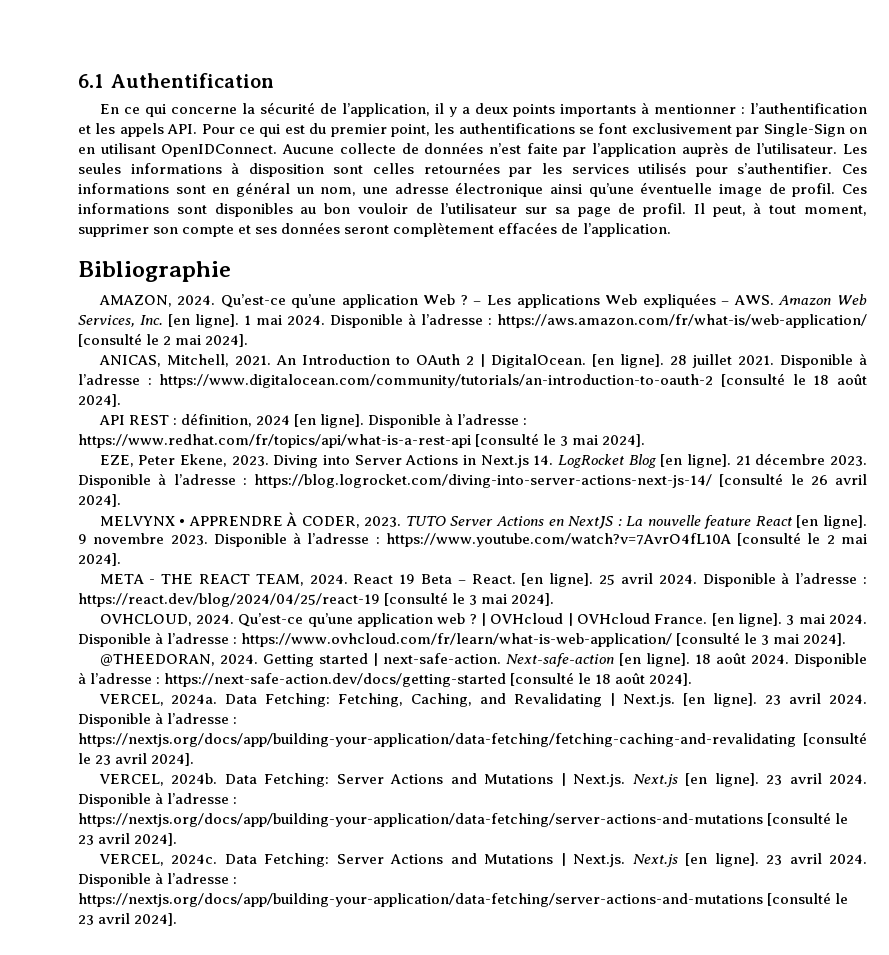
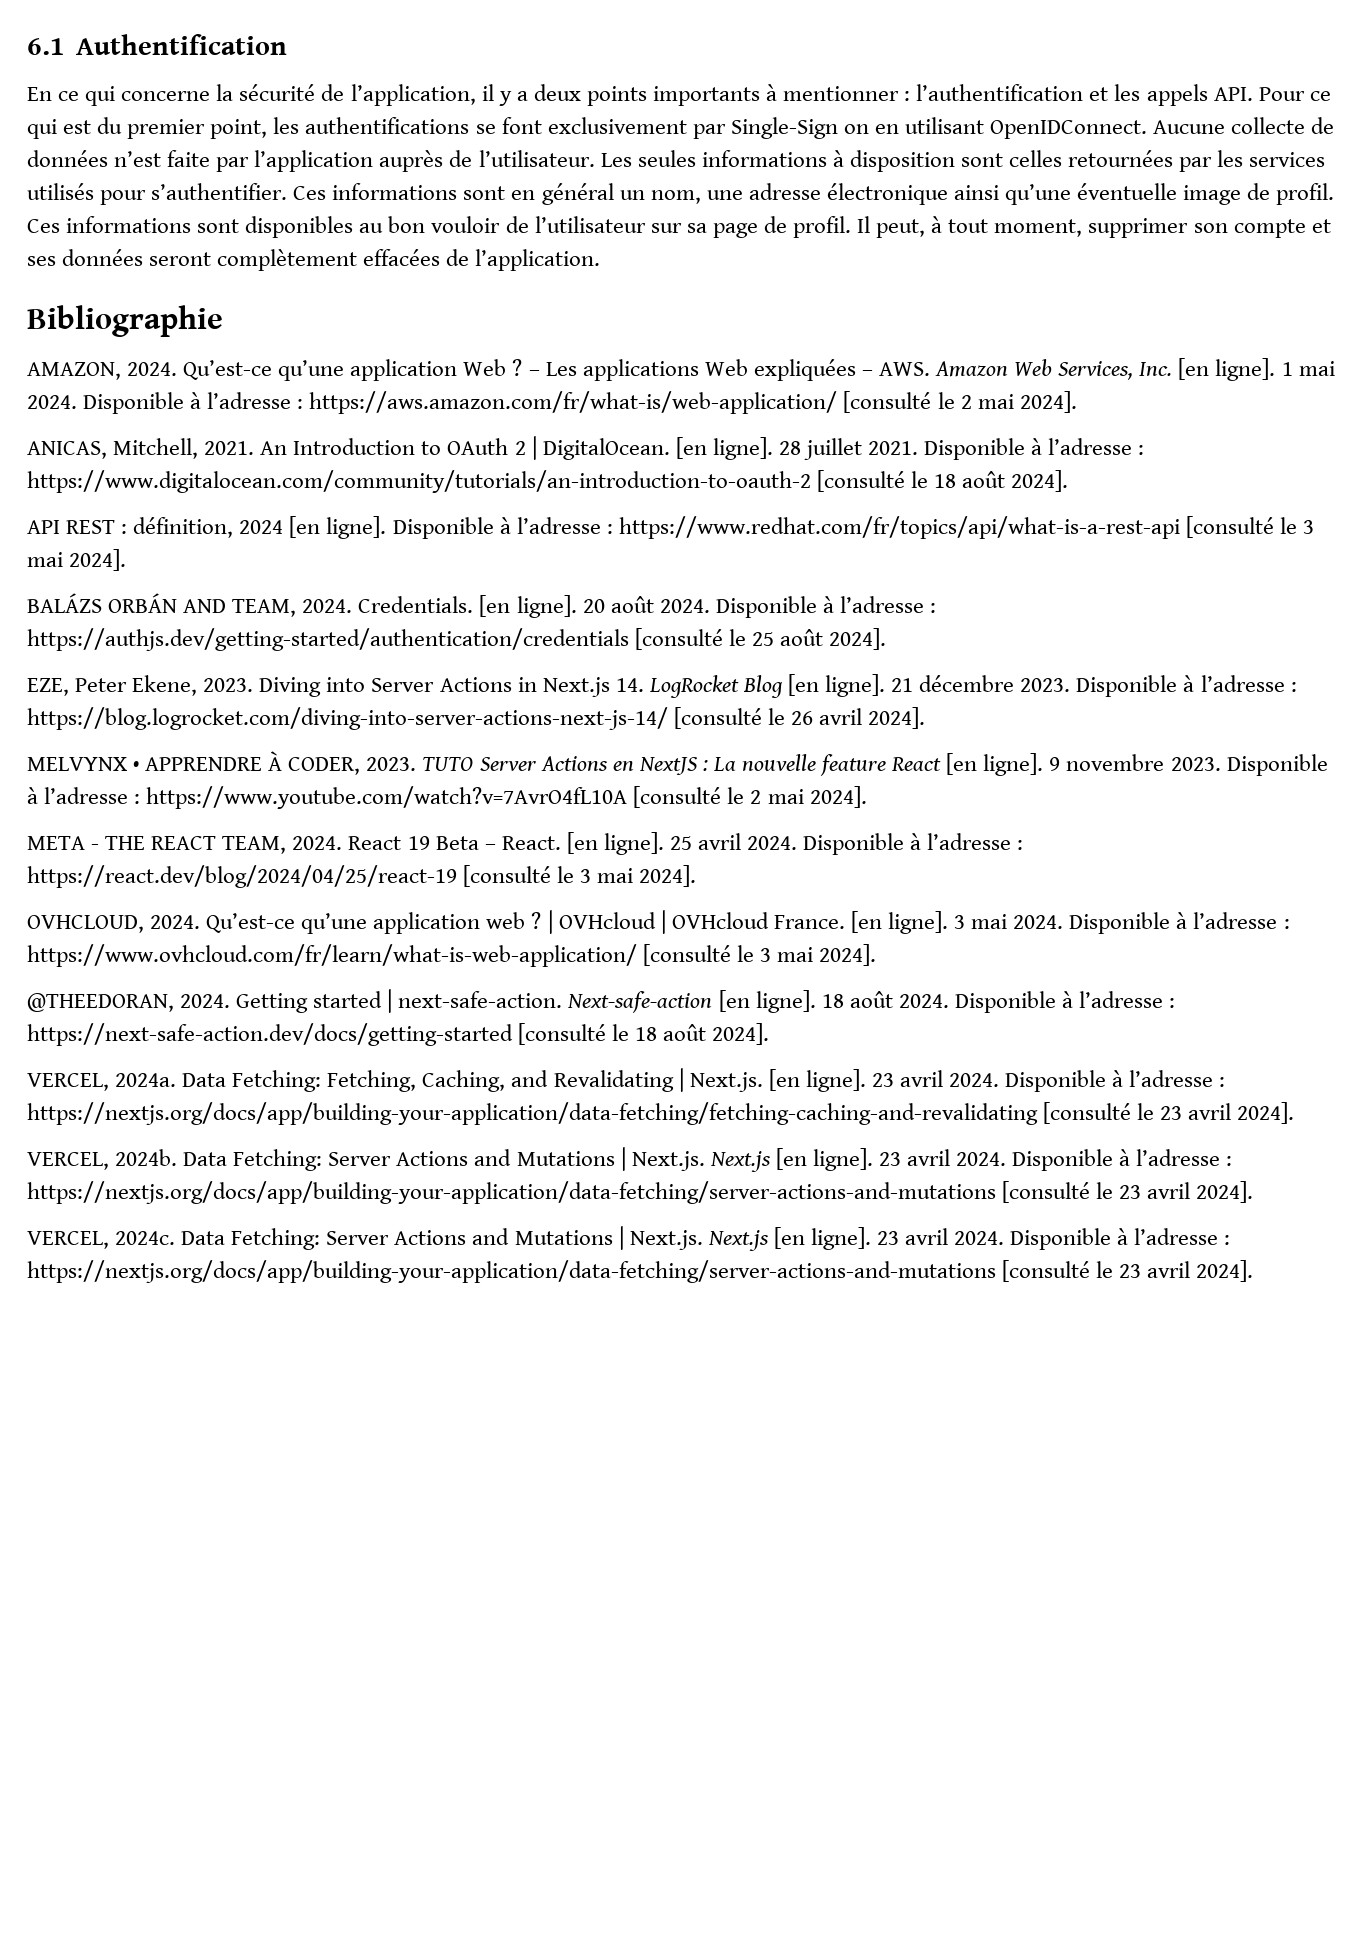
+ BALÁZS ORBÁN AND TEAM, 2024. Credentials. [en ligne]. 20 août 2024. Disponible à l’adresse : https://authjs.dev/getting-started/authentication/credentials [consulté le 25 août 2024].

